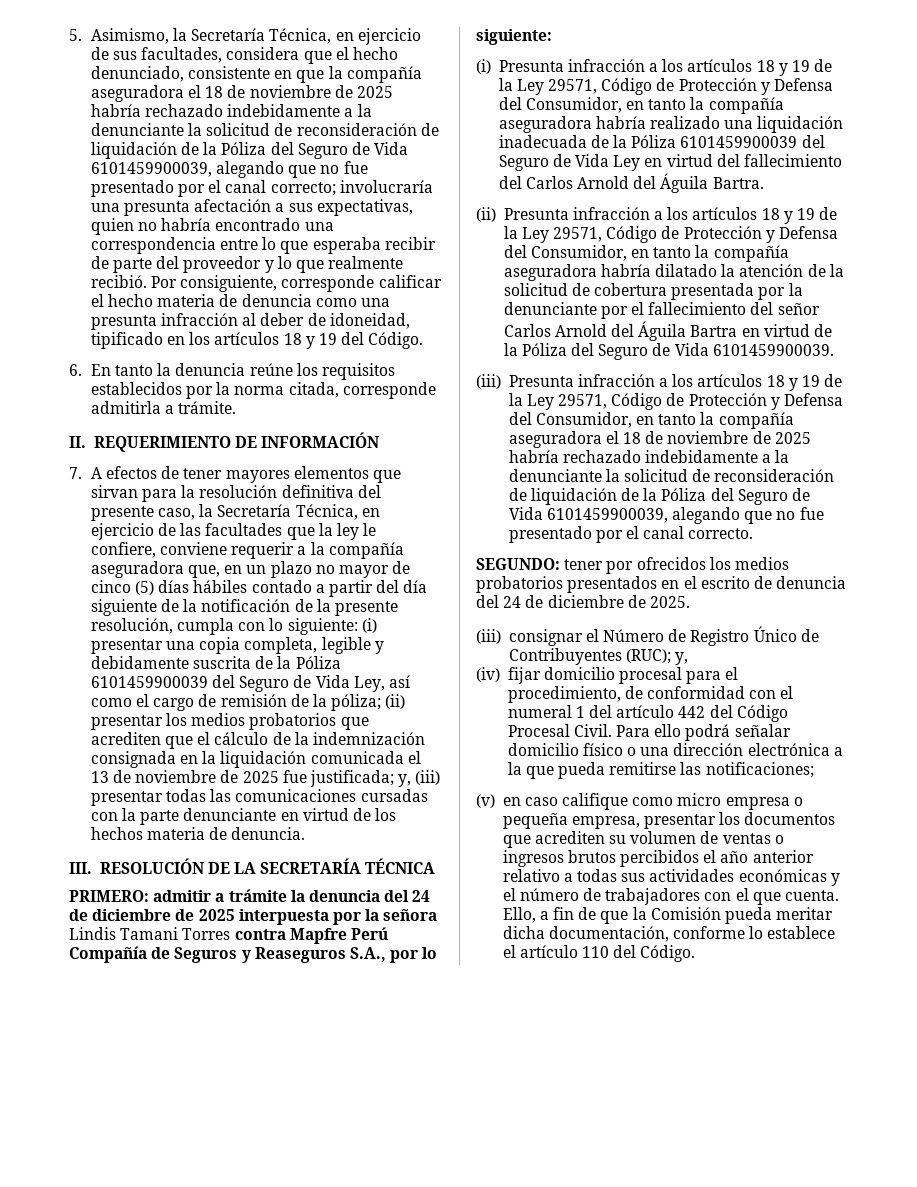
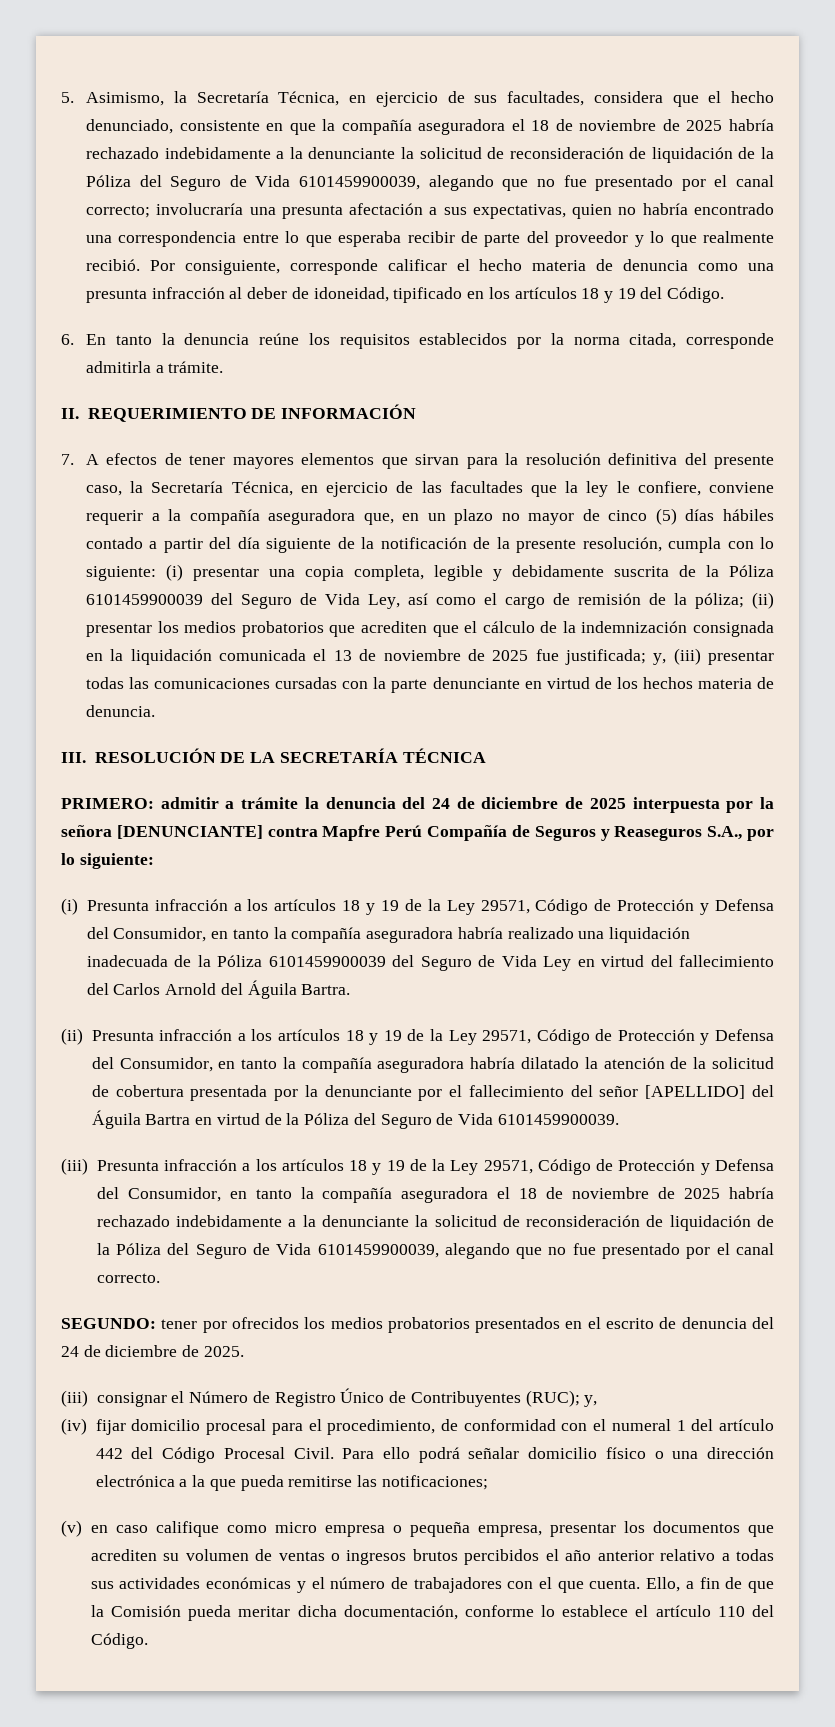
- PRIMERO: admitir a trámite la denuncia del 24 de diciembre de 2025 interpuesta por la señora Lindis Tamani Torres contra Mapfre Perú Compañía de Seguros y Reaseguros S.A., por lo siguiente:
+ PRIMERO: admitir a trámite la denuncia del 24 de diciembre de 2025 interpuesta por la señora [DENUNCIANTE] contra Mapfre Perú Compañía de Seguros y Reaseguros S.A., por lo siguiente:
- (ii) Presunta infracción a los artículos 18 y 19 de la Ley 29571, Código de Protección y Defensa del Consumidor, en tanto la compañía aseguradora habría dilatado la atención de la solicitud de cobertura presentada por la denunciante por el fallecimiento del señor Carlos Arnold del Águila Bartra en virtud de la Póliza del Seguro de Vida 6101459900039.
+ (ii) Presunta infracción a los artículos 18 y 19 de la Ley 29571, Código de Protección y Defensa del Consumidor, en tanto la compañía aseguradora habría dilatado la atención de la solicitud de cobertura presentada por la denunciante por el fallecimiento del señor [APELLIDO] del Águila Bartra en virtud de la Póliza del Seguro de Vida 6101459900039.

